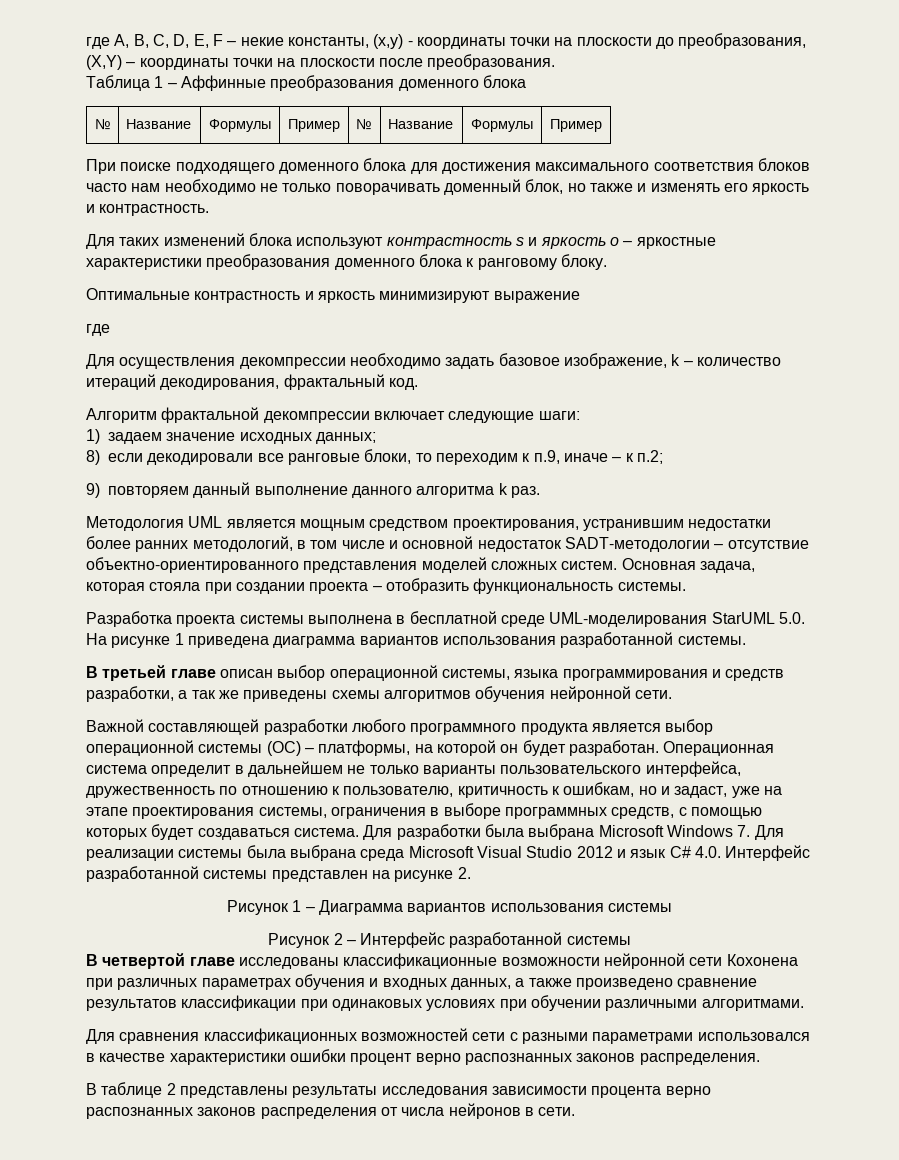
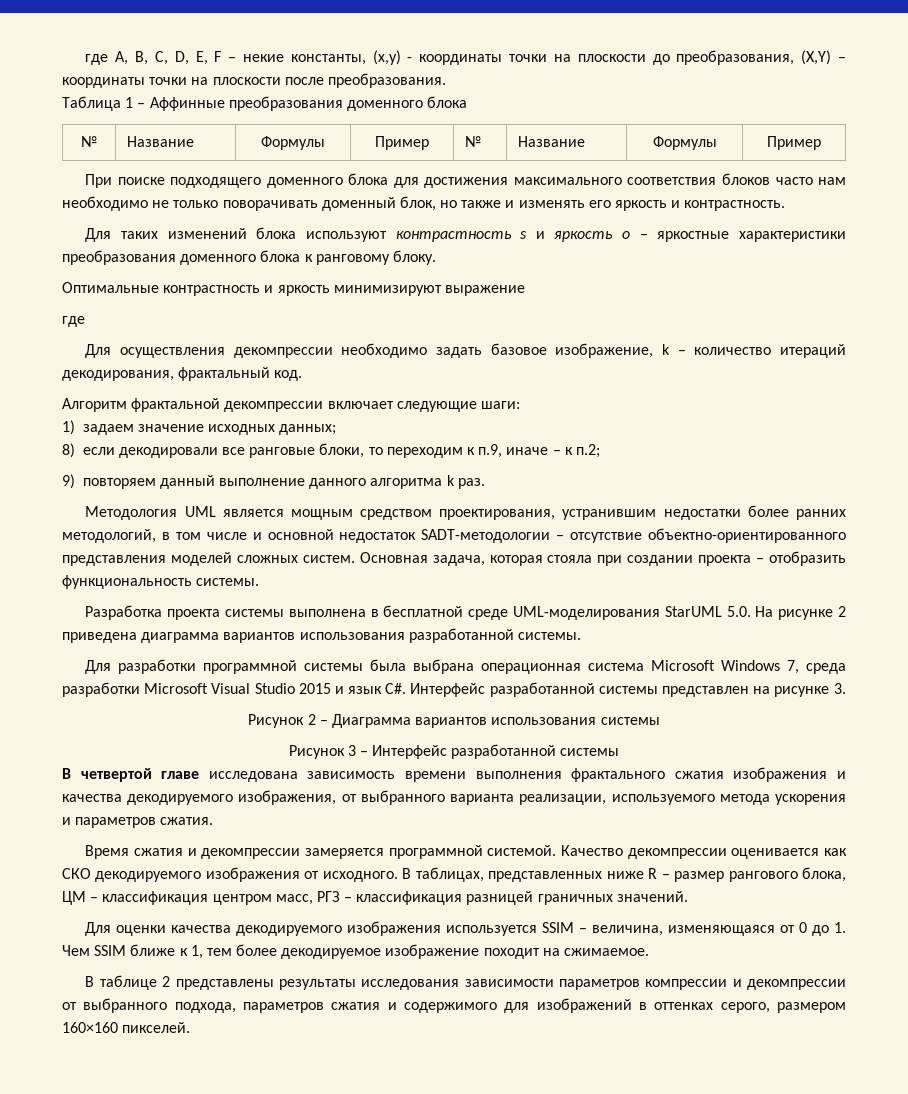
- Разработка проекта системы выполнена в бесплатной среде UML-моделирования StarUML 5.0. На рисунке 1 приведена диаграмма вариантов использования разработанной системы.
+ Разработка проекта системы выполнена в бесплатной среде UML-моделирования StarUML 5.0. На рисунке 2 приведена диаграмма вариантов использования разработанной системы.
- В третьей главе описан выбор операционной системы, языка программирования и средств разработки, а так же приведены схемы алгоритмов обучения нейронной сети.
- Важной составляющей разработки любого программного продукта является выбор операционной системы (ОС) – платформы, на которой он будет разработан. Операционная система определит в дальнейшем не только варианты пользовательского интерфейса, дружественность по отношению к пользователю, критичность к ошибкам, но и задаст, уже на этапе проектирования системы, ограничения в выборе программных средств, с помощью которых будет создаваться система. Для разработки была выбрана Microsoft Windows 7. Для реализации системы была выбрана среда Microsoft Visual Studio 2012 и язык C# 4.0. Интерфейс разработанной системы представлен на рисунке 2.
- Рисунок 1 – Диаграмма вариантов использования системы
+ Для разработки программной системы была выбрана операционная система Microsoft Windows 7, среда разработки Microsoft Visual Studio 2015 и язык C#. Интерфейс разработанной системы представлен на рисунке 3.
+ Рисунок 2 – Диаграмма вариантов использования системы
- Рисунок 2 – Интерфейс разработанной системы
+ Рисунок 3 – Интерфейс разработанной системы
- В четвертой главе исследованы классификационные возможности нейронной сети Кохонена при различных параметрах обучения и входных данных, а также произведено сравнение результатов классификации при одинаковых условиях при обучении различными алгоритмами.
- Для сравнения классификационных возможностей сети с разными параметрами использовался в качестве характеристики ошибки процент верно распознанных законов распределения.
+ В четвертой главе исследована зависимость времени выполнения фрактального сжатия изображения и качества декодируемого изображения, от выбранного варианта реализации, используемого метода ускорения и параметров сжатия.
+ Время сжатия и декомпрессии замеряется программной системой. Качество декомпрессии оценивается как СКО декодируемого изображения от исходного. В таблицах, представленных ниже R – размер рангового блока, ЦМ – классификация центром масс, РГЗ – классификация разницей граничных значений.
+ Для оценки качества декодируемого изображения используется SSIM – величина, изменяющаяся от 0 до 1. Чем SSIM ближе к 1, тем более декодируемое изображение походит на сжимаемое.
- В таблице 2 представлены результаты исследования зависимости процента верно распознанных законов распределения от числа нейронов в сети.
+ В таблице 2 представлены результаты исследования зависимости параметров компрессии и декомпрессии от выбранного подхода, параметров сжатия и содержимого для изображений в оттенках серого, размером 160×160 пикселей.

